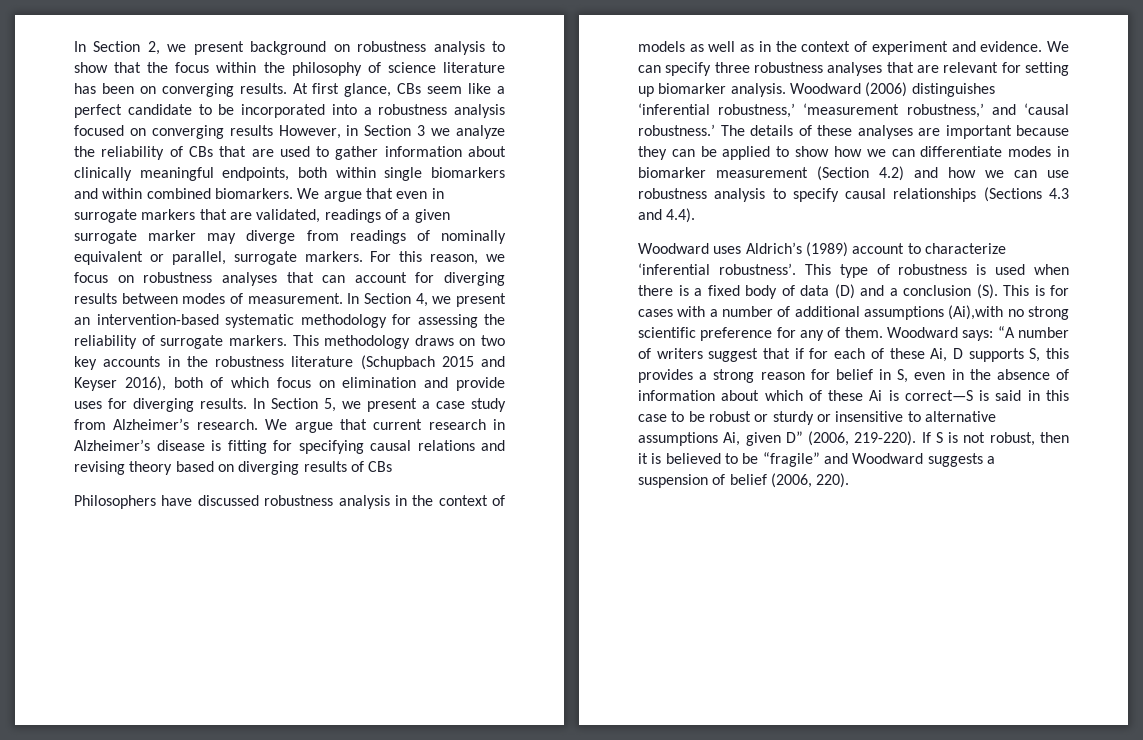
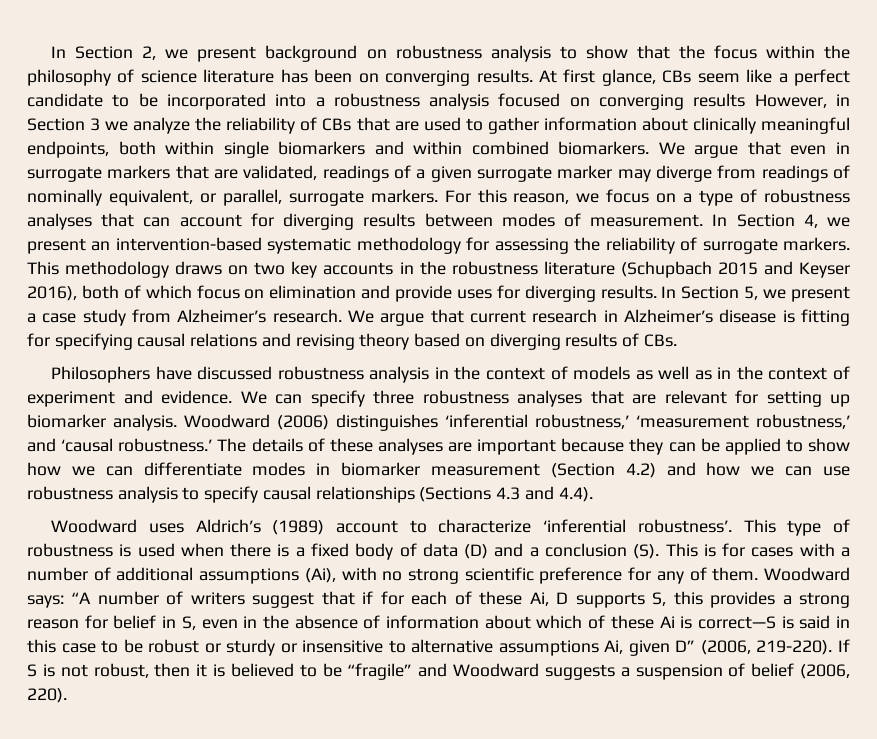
- We argue that even in surrogate markers that are validated, readings of a given surrogate marker may diverge from readings of nominally equivalent or parallel, surrogate markers.
+ We argue that even in surrogate markers that are validated, readings of a given surrogate marker may diverge from readings of nominally equivalent, or parallel, surrogate markers.
- For this reason, we focus on robustness analyses that can account for diverging results between modes of measurement.
+ For this reason, we focus on a type of robustness analyses that can account for diverging results between modes of measurement.
- We argue that current research in Alzheimer’s disease is fitting for specifying causal relations and revising theory based on diverging results of CBs
+ We argue that current research in Alzheimer’s disease is fitting for specifying causal relations and revising theory based on diverging results of CBs.
- This type of robustness is used when there is a fixed body of data (D) and a conclusion (S). This is for cases with a number of additional assumptions (Ai),with no strong scientific preference for any of them.
+ This type of robustness is used when there is a fixed body of data (D) and a conclusion (S). This is for cases with a number of additional assumptions (Ai), with no strong scientific preference for any of them.

